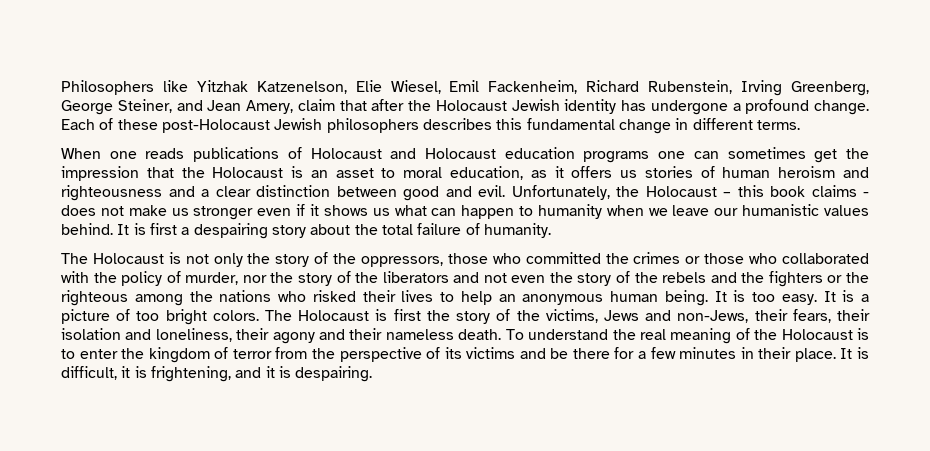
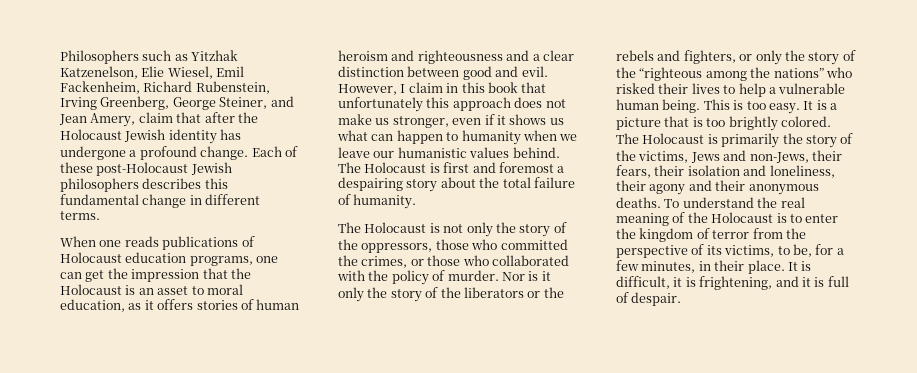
- Philosophers like Yitzhak Katzenelson, Elie Wiesel, Emil Fackenheim, Richard Rubenstein, Irving Greenberg, George Steiner, and Jean Amery, claim that after the Holocaust Jewish identity has undergone a profound change.
+ Philosophers such as Yitzhak Katzenelson, Elie Wiesel, Emil Fackenheim, Richard Rubenstein, Irving Greenberg, George Steiner, and Jean Amery, claim that after the Holocaust Jewish identity has undergone a profound change.
- When one reads publications of Holocaust and Holocaust education programs one can sometimes get the impression that the Holocaust is an asset to moral education, as it offers us stories of human heroism and righteousness and a clear distinction between good and evil.
+ When one reads publications of Holocaust education programs, one can get the impression that the Holocaust is an asset to moral education, as it offers stories of human heroism and righteousness and a clear distinction between good and evil.
- Unfortunately, the Holocaust – this book claims - does not make us stronger even if it shows us what can happen to humanity when we leave our humanistic values behind.
+ However, I claim in this book that unfortunately this approach does not make us stronger, even if it shows us what can happen to humanity when we leave our humanistic values behind.
- It is first a despairing story about the total failure of humanity.
+ The Holocaust is first and foremost a despairing story about the total failure of humanity.
- The Holocaust is not only the story of the oppressors, those who committed the crimes or those who collaborated with the policy of murder, nor the story of the liberators and not even the story of the rebels and the fighters or the righteous among the nations who risked their lives to help an anonymous human being.
+ The Holocaust is not only the story of the oppressors, those who committed the crimes, or those who collaborated with the policy of murder. Nor is it only the story of the liberators or the rebels and fighters, or only the story of the “righteous among the nations” who risked their lives to help a vulnerable human being.
- It is too easy.
+ This is too easy.
- It is a picture of too bright colors. The Holocaust is first the story of the victims, Jews and non-Jews, their fears, their isolation and loneliness, their agony and their nameless death.
+ It is a picture that is too brightly colored. The Holocaust is primarily the story of the victims, Jews and non-Jews, their fears, their isolation and loneliness, their agony and their anonymous deaths.
- To understand the real meaning of the Holocaust is to enter the kingdom of terror from the perspective of its victims and be there for a few minutes in their place.
+ To understand the real meaning of the Holocaust is to enter the kingdom of terror from the perspective of its victims, to be, for a few minutes, in their place.
- It is difficult, it is frightening, and it is despairing.
+ It is difficult, it is frightening, and it is full of despair.

